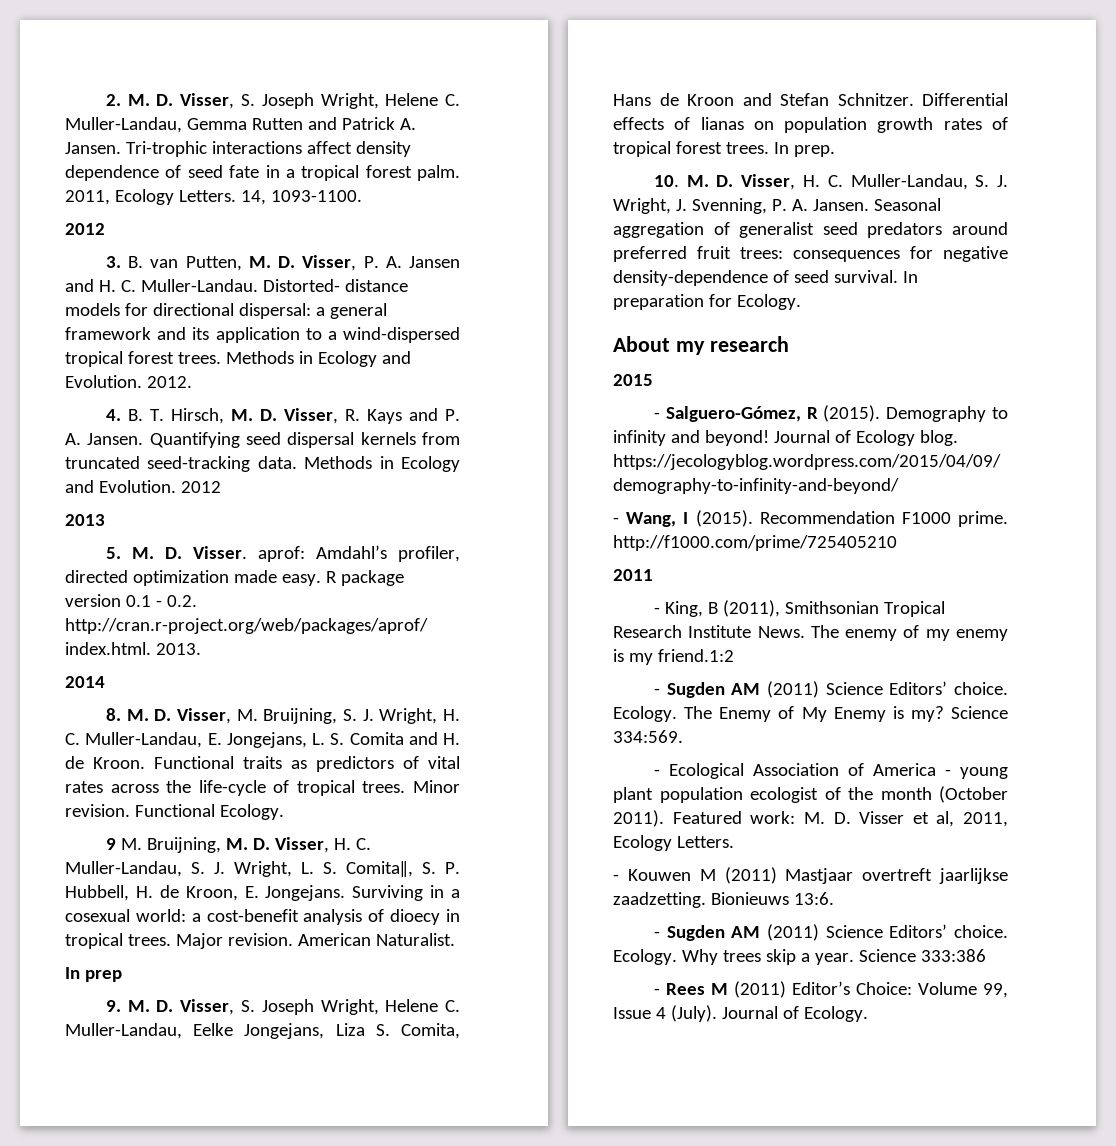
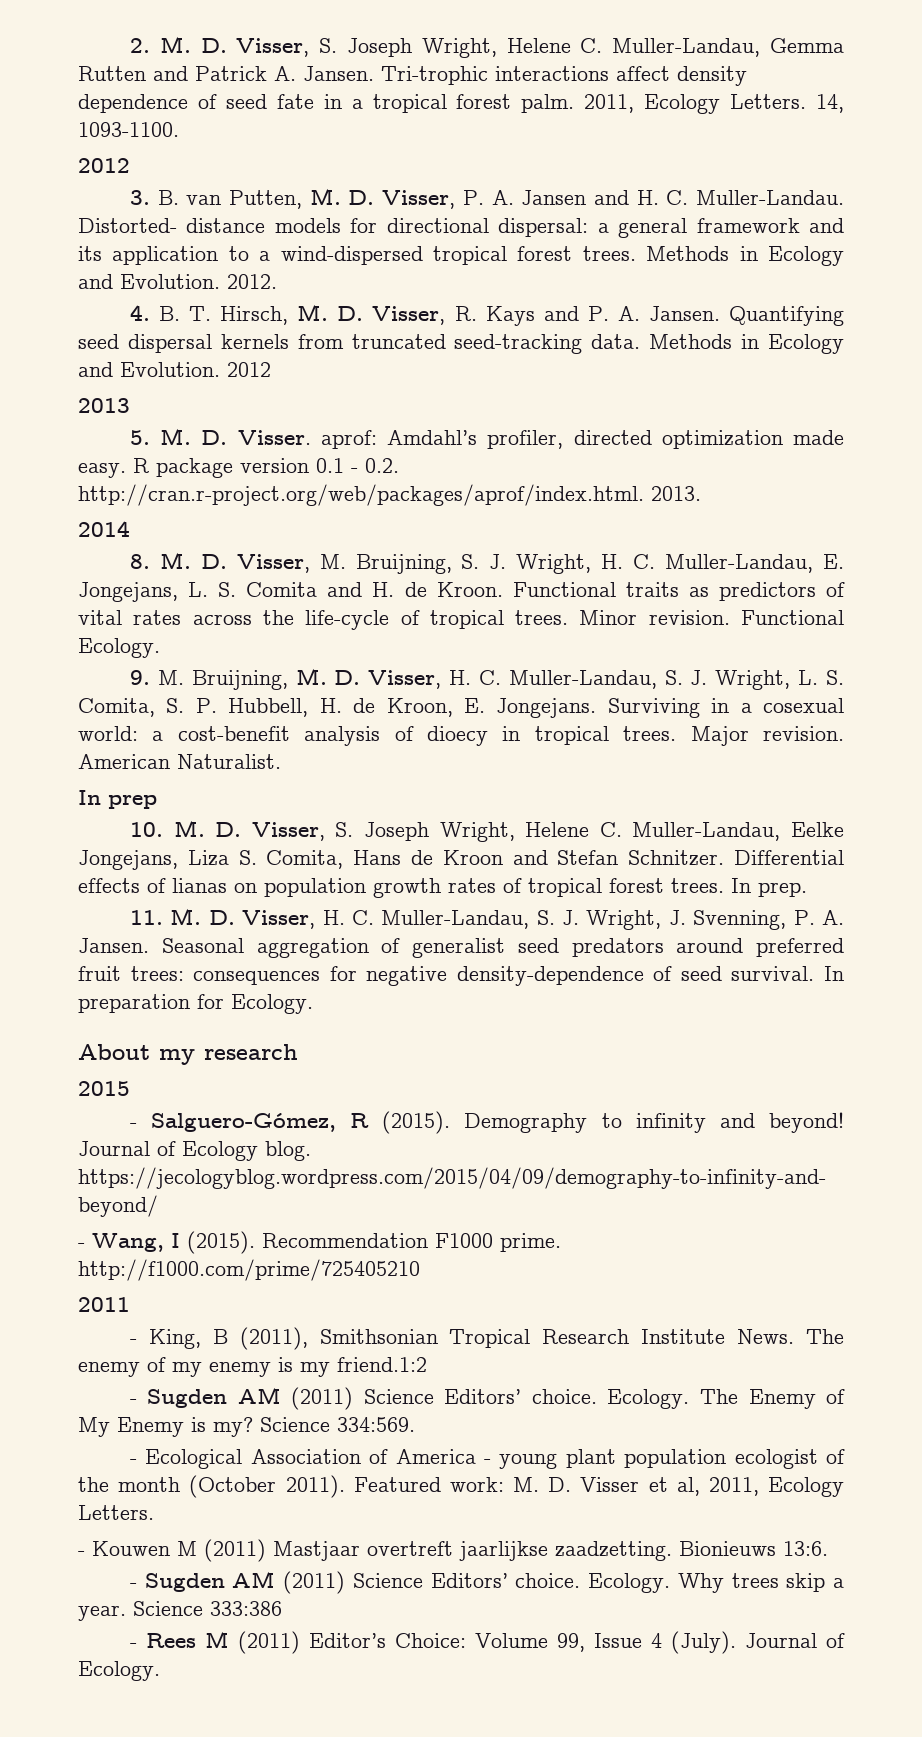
- 9 M. Bruijning, M. D. Visser, H. C. Muller-Landau, S. J. Wright, L. S. Comitaǁ, S. P. Hubbell, H. de Kroon, E. Jongejans.
+ 9. M. Bruijning, M. D. Visser, H. C. Muller-Landau, S. J. Wright, L. S. Comita, S. P. Hubbell, H. de Kroon, E. Jongejans.
- 9. M. D. Visser, S. Joseph Wright, Helene C. Muller-Landau, Eelke Jongejans, Liza S. Comita, Hans de Kroon and Stefan Schnitzer.
+ 10. M. D. Visser, S. Joseph Wright, Helene C. Muller-Landau, Eelke Jongejans, Liza S. Comita, Hans de Kroon and Stefan Schnitzer.
- 10. M. D. Visser, H. C. Muller-Landau, S. J. Wright, J. Svenning, P. A. Jansen.
+ 11. M. D. Visser, H. C. Muller-Landau, S. J. Wright, J. Svenning, P. A. Jansen.

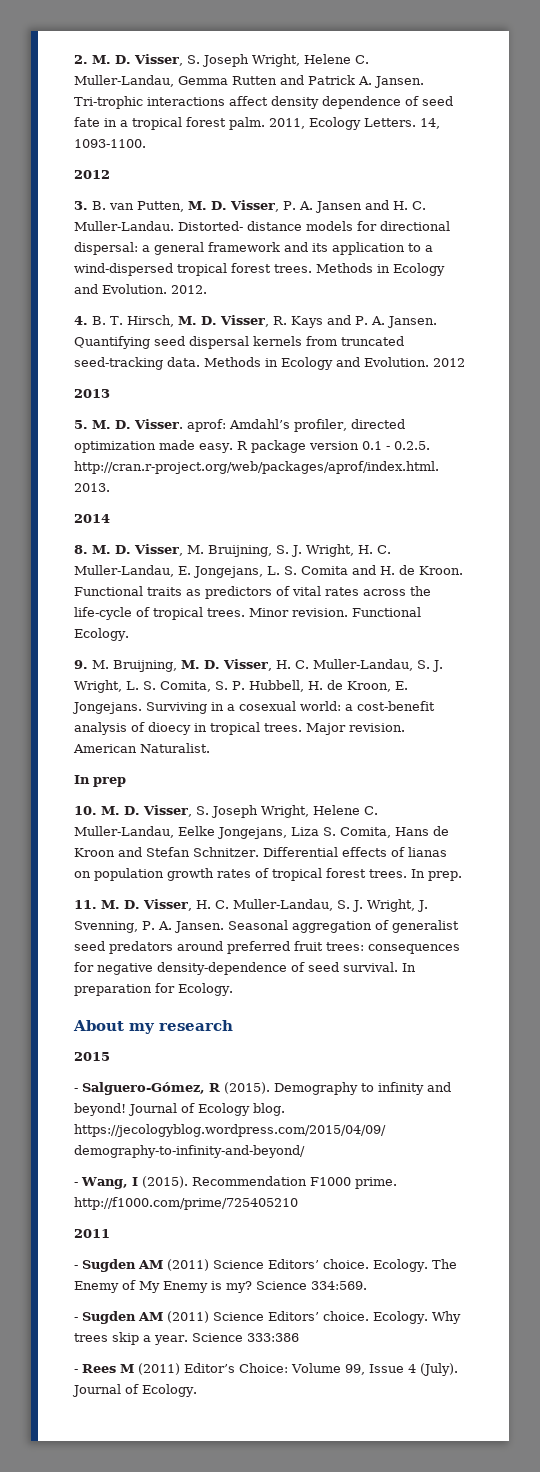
- R package version 0.1 - 0.2. http://cran.r-project.org/web/packages/aprof/index.html. 2013.
+ R package version 0.1 - 0.2.5. http://cran.r-project.org/web/packages/aprof/index.html. 2013.
- - King, B (2011), Smithsonian Tropical Research Institute News. The enemy of my enemy is my friend.1:2
- - Ecological Association of America - young plant population ecologist of the month (October 2011). Featured work: M. D. Visser et al, 2011, Ecology Letters.
- - Kouwen M (2011) Mastjaar overtreft jaarlijkse zaadzetting. Bionieuws 13:6.

